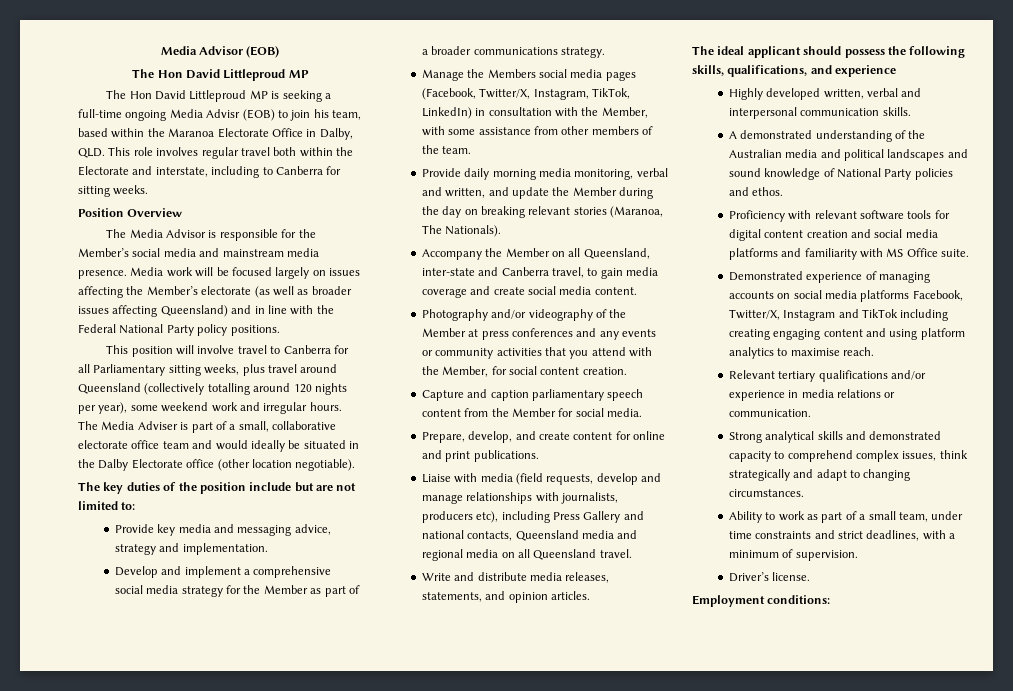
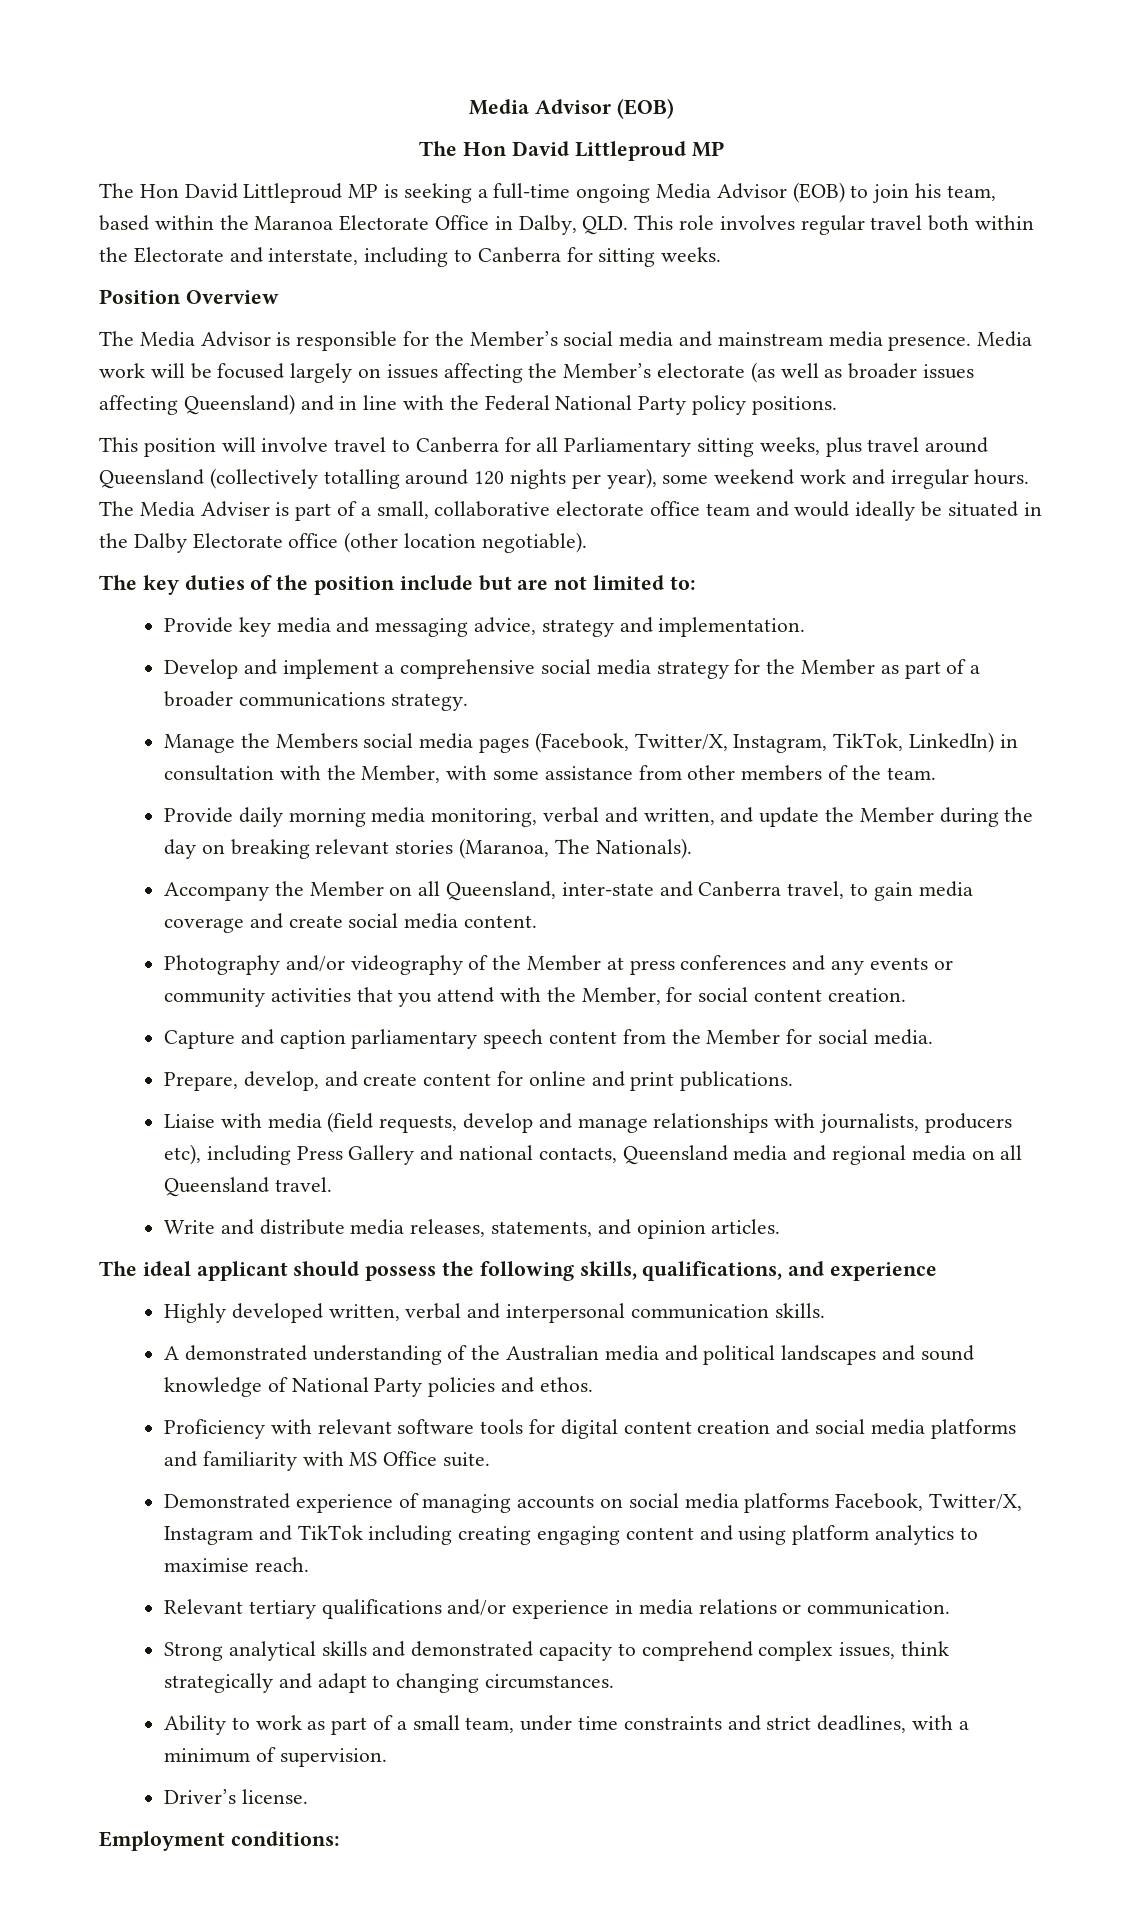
- The Hon David Littleproud MP is seeking a full-time ongoing Media Advisr (EOB) to join his team, based within the Maranoa Electorate Office in Dalby, QLD. This role involves regular travel both within the Electorate and interstate, including to Canberra for sitting weeks.
+ The Hon David Littleproud MP is seeking a full-time ongoing Media Advisor (EOB) to join his team, based within the Maranoa Electorate Office in Dalby, QLD. This role involves regular travel both within the Electorate and interstate, including to Canberra for sitting weeks.

